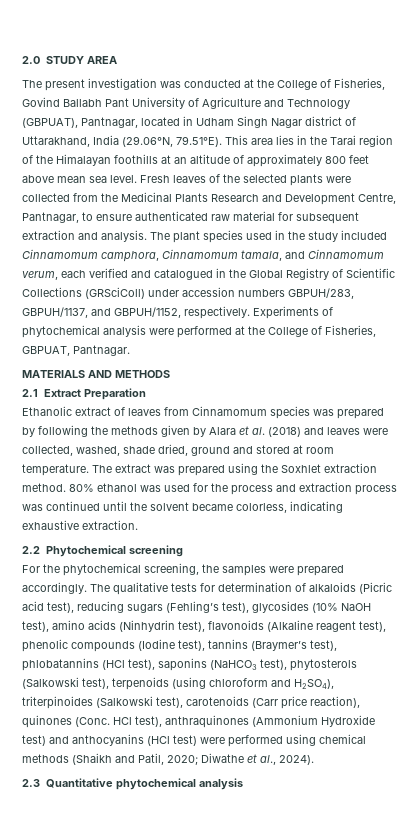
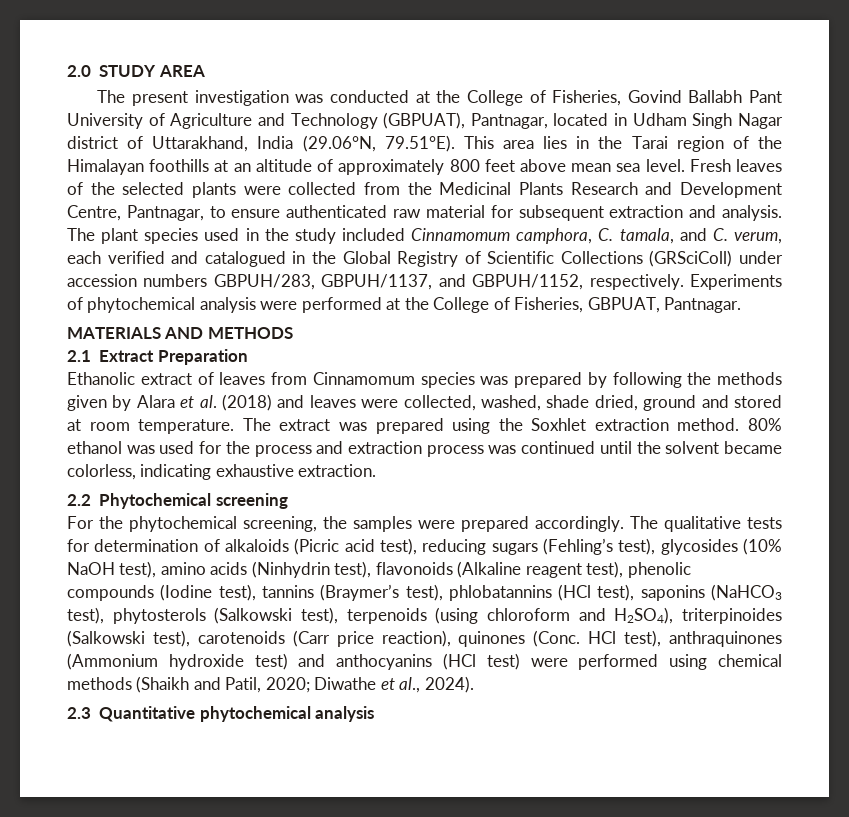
- The plant species used in the study included Cinnamomum camphora, Cinnamomum tamala, and Cinnamomum verum, each verified and catalogued in the Global Registry of Scientific Collections (GRSciColl) under accession numbers GBPUH/283, GBPUH/1137, and GBPUH/1152, respectively.
+ The plant species used in the study included Cinnamomum camphora, C. tamala, and C. verum, each verified and catalogued in the Global Registry of Scientific Collections (GRSciColl) under accession numbers GBPUH/283, GBPUH/1137, and GBPUH/1152, respectively.
- HCl test), anthraquinones (Ammonium Hydroxide test) and anthocyanins (HCl test) were performed using chemical methods (Shaikh and Patil, 2020; Diwathe et al., 2024).
+ HCl test), anthraquinones (Ammonium hydroxide test) and anthocyanins (HCl test) were performed using chemical methods (Shaikh and Patil, 2020; Diwathe et al., 2024).

